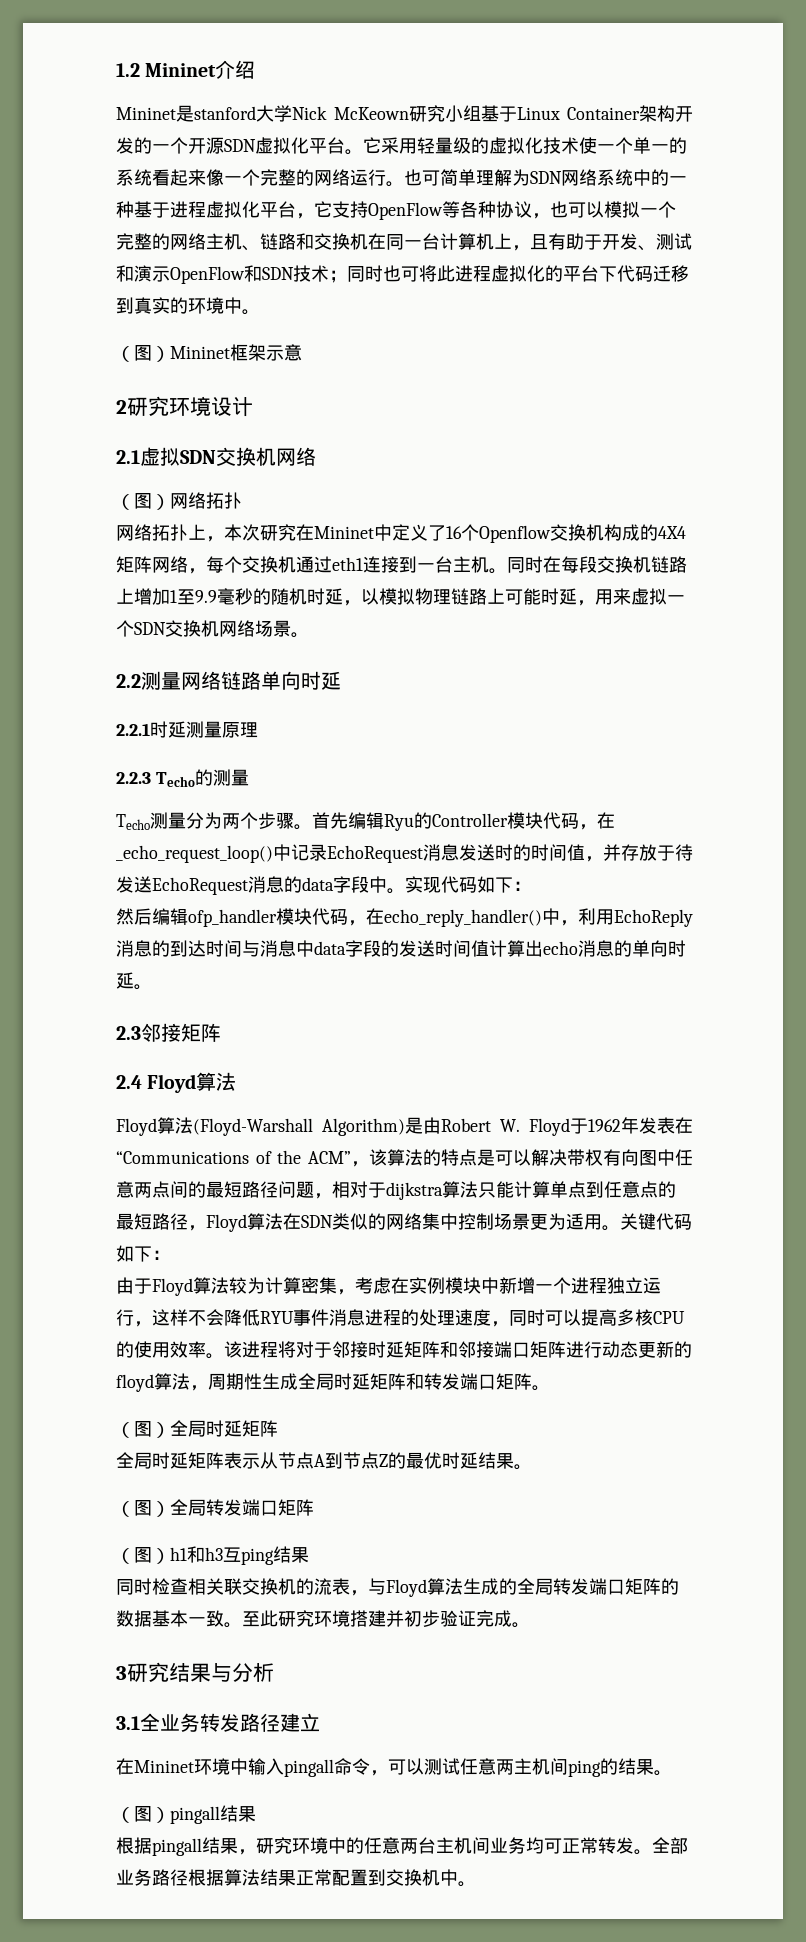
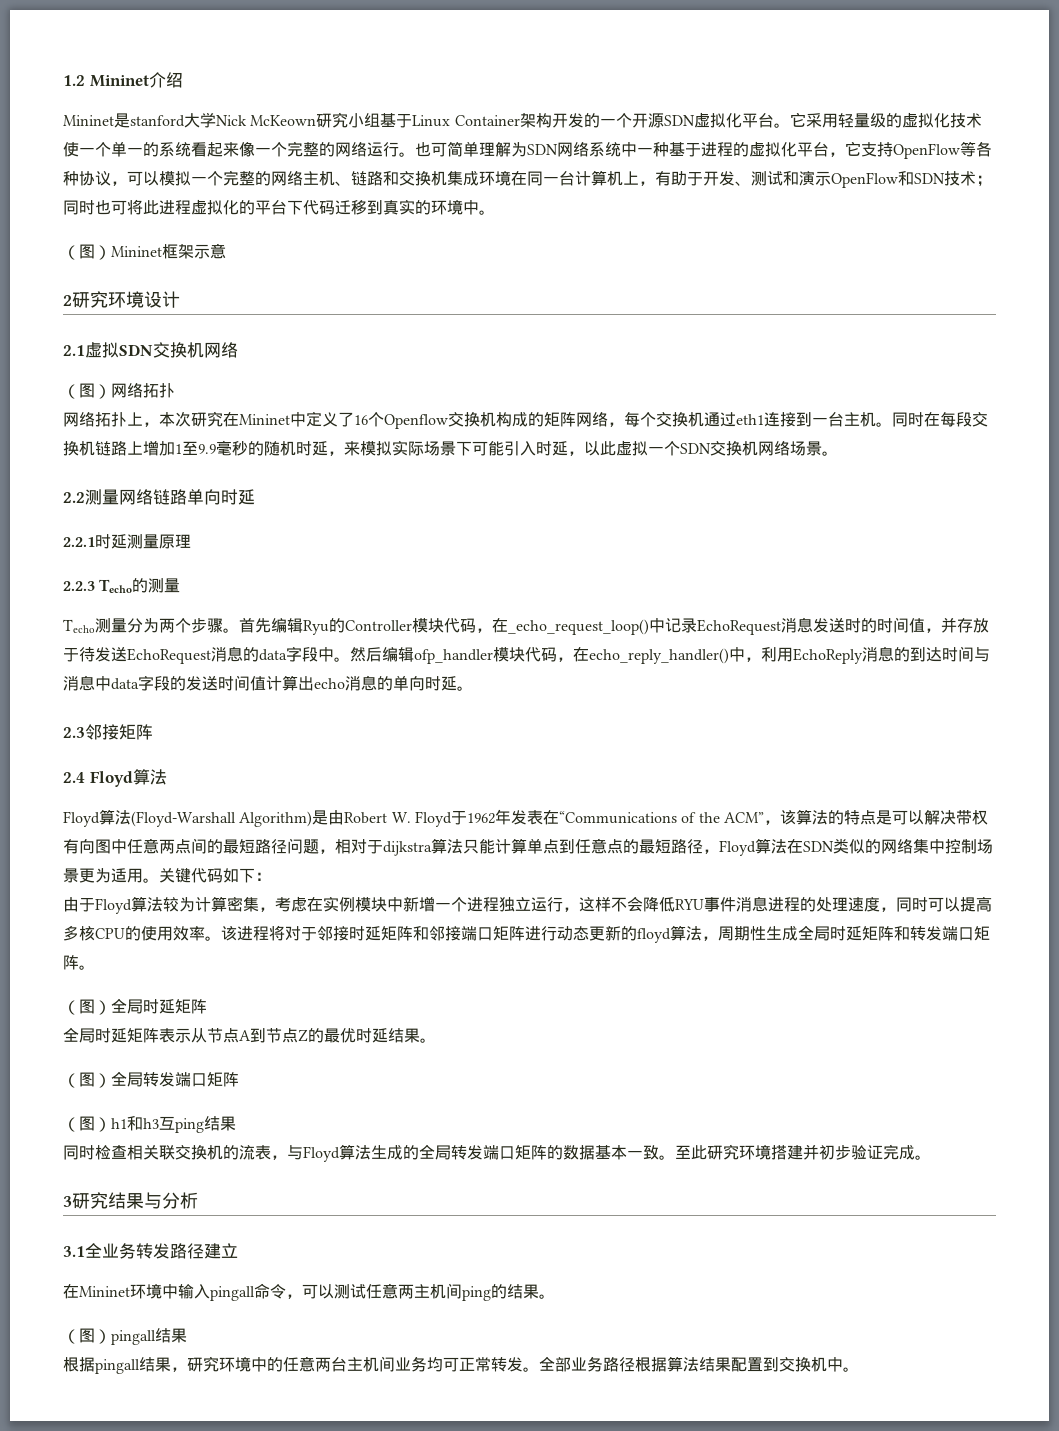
- 也可简单理解为SDN网络系统中的一种基于进程虚拟化平台，它支持OpenFlow等各种协议，也可以模拟一个完整的网络主机、链路和交换机在同一台计算机上，且有助于开发、测试和演示OpenFlow和SDN技术；同时也可将此进程虚拟化的平台下代码迁移到真实的环境中。
+ 也可简单理解为SDN网络系统中一种基于进程的虚拟化平台，它支持OpenFlow等各种协议，可以模拟一个完整的网络主机、链路和交换机集成环境在同一台计算机上，有助于开发、测试和演示OpenFlow和SDN技术；同时也可将此进程虚拟化的平台下代码迁移到真实的环境中。
- 网络拓扑上，本次研究在Mininet中定义了16个Openflow交换机构成的4X4矩阵网络，每个交换机通过eth1连接到一台主机。
+ 网络拓扑上，本次研究在Mininet中定义了16个Openflow交换机构成的矩阵网络，每个交换机通过eth1连接到一台主机。
- 同时在每段交换机链路上增加1至9.9毫秒的随机时延，以模拟物理链路上可能时延，用来虚拟一个SDN交换机网络场景。
+ 同时在每段交换机链路上增加1至9.9毫秒的随机时延，来模拟实际场景下可能引入时延，以此虚拟一个SDN交换机网络场景。
- 首先编辑Ryu的Controller模块代码，在_echo_request_loop()中记录EchoRequest消息发送时的时间值，并存放于待发送EchoRequest消息的data字段中。实现代码如下：
- 然后编辑ofp_handler模块代码，在echo_reply_handler()中，利用EchoReply消息的到达时间与消息中data字段的发送时间值计算出echo消息的单向时延。
+ 首先编辑Ryu的Controller模块代码，在_echo_request_loop()中记录EchoRequest消息发送时的时间值，并存放于待发送EchoRequest消息的data字段中。然后编辑ofp_handler模块代码，在echo_reply_handler()中，利用EchoReply消息的到达时间与消息中data字段的发送时间值计算出echo消息的单向时延。
- 全部业务路径根据算法结果正常配置到交换机中。
+ 全部业务路径根据算法结果配置到交换机中。

